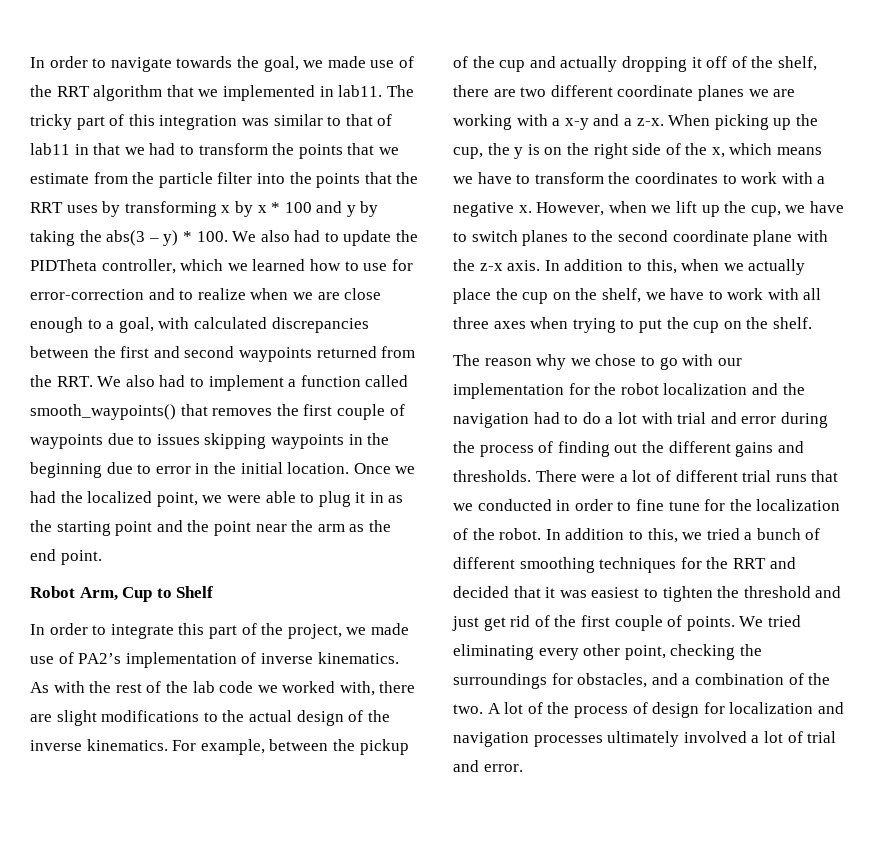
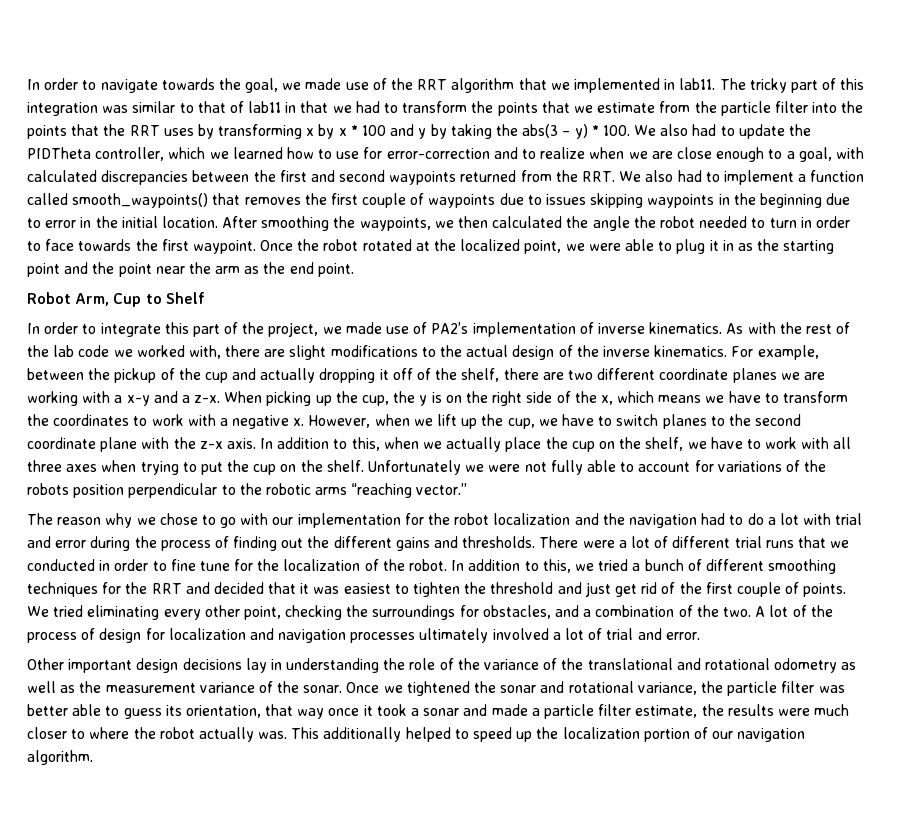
- Once we had the localized point, we were able to plug it in as the starting point and the point near the arm as the end point.
+ After smoothing the waypoints, we then calculated the angle the robot needed to turn in order to face towards the first waypoint. Once the robot rotated at the localized point, we were able to plug it in as the starting point and the point near the arm as the end point.
+ Unfortunately we were not fully able to account for variations of the robots position perpendicular to the robotic arms “reaching vector.”
+ Other important design decisions lay in understanding the role of the variance of the translational and rotational odometry as well as the measurement variance of the sonar. Once we tightened the sonar and rotational variance, the particle filter was better able to guess its orientation, that way once it took a sonar and made a particle filter estimate, the results were much closer to where the robot actually was. This additionally helped to speed up the localization portion of our navigation algorithm.

